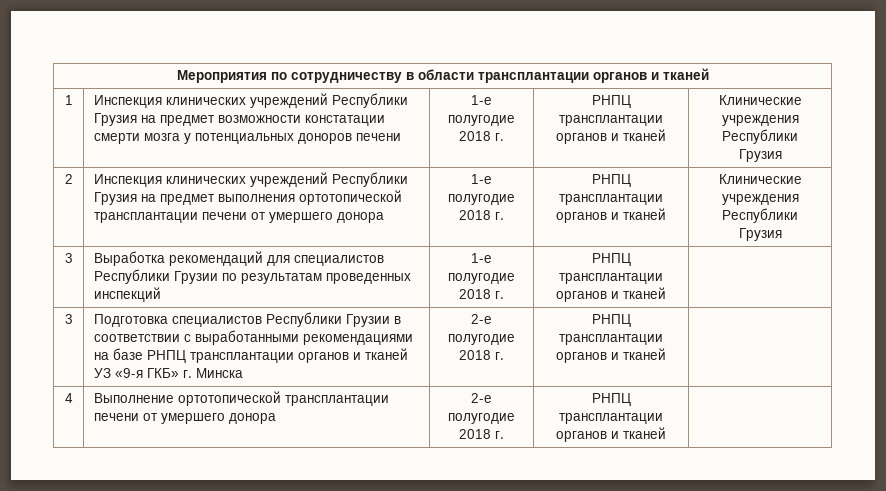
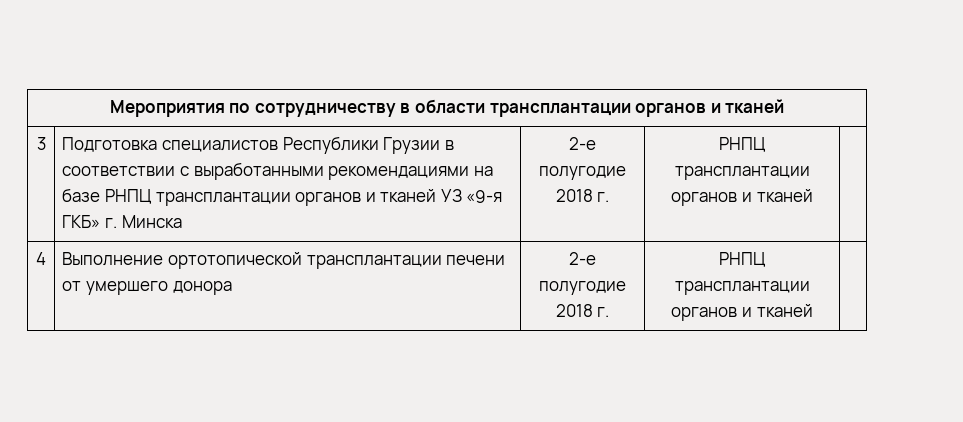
- 1 | Инспекция клинических учреждений Республики Грузия на предмет возможности констатации смерти мозга у потенциальных доноров печени | 1-е полугодие 2018 г. | РНПЦ трансплантации органов и тканей | Клинические учреждения Республики Грузия
- 2 | Инспекция клинических учреждений Республики Грузия на предмет выполнения ортотопической трансплантации печени от умершего донора | 1-е полугодие 2018 г. | РНПЦ трансплантации органов и тканей | Клинические учреждения Республики Грузия
- 3 | Выработка рекомендаций для специалистов Республики Грузии по результатам проведенных инспекций | 1-е полугодие 2018 г. | РНПЦ трансплантации органов и тканей |

